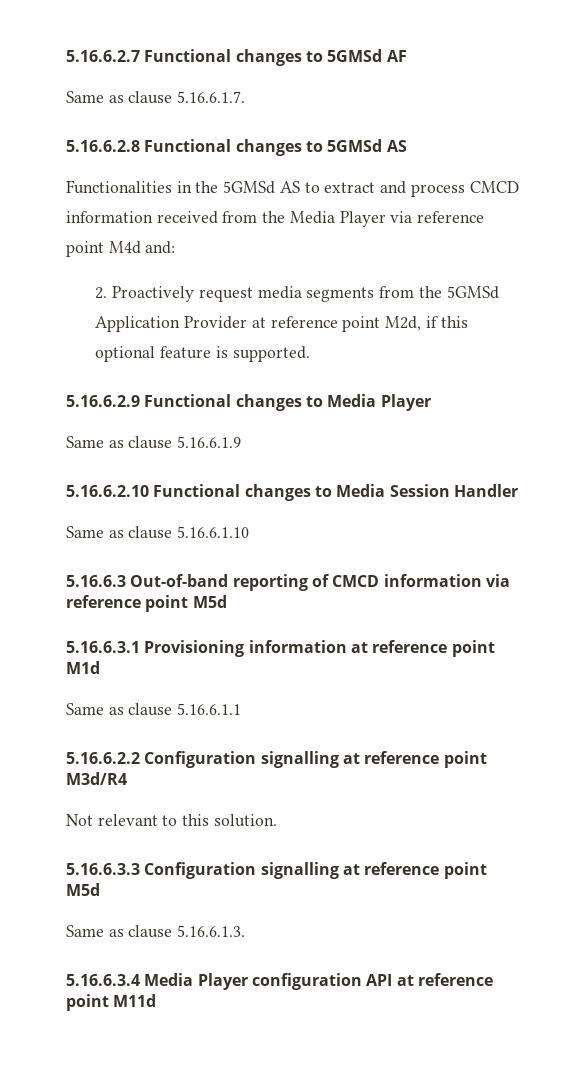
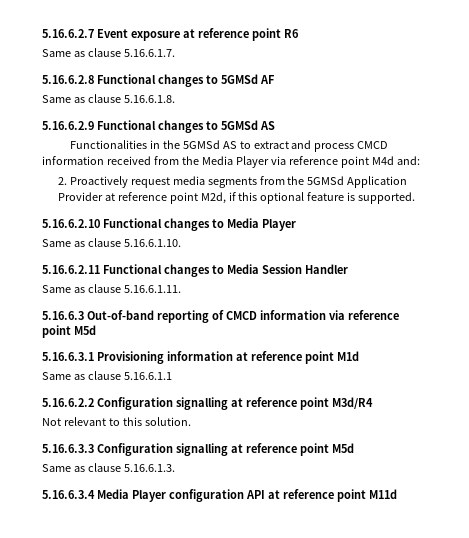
- 5.16.6.2.7 Functional changes to 5GMSd AF
+ 5.16.6.2.7 Event exposure at reference point R6
+ Same as clause 5.16.6.1.7.
+ 5.16.6.2.8 Functional changes to 5GMSd AF
- Same as clause 5.16.6.1.7.
- 5.16.6.2.8 Functional changes to 5GMSd AS
+ Same as clause 5.16.6.1.8.
+ 5.16.6.2.9 Functional changes to 5GMSd AS
- 5.16.6.2.9 Functional changes to Media Player
+ 5.16.6.2.10 Functional changes to Media Player
- Same as clause 5.16.6.1.9
- 5.16.6.2.10 Functional changes to Media Session Handler
+ Same as clause 5.16.6.1.10.
+ 5.16.6.2.11 Functional changes to Media Session Handler
- Same as clause 5.16.6.1.10
+ Same as clause 5.16.6.1.11.

